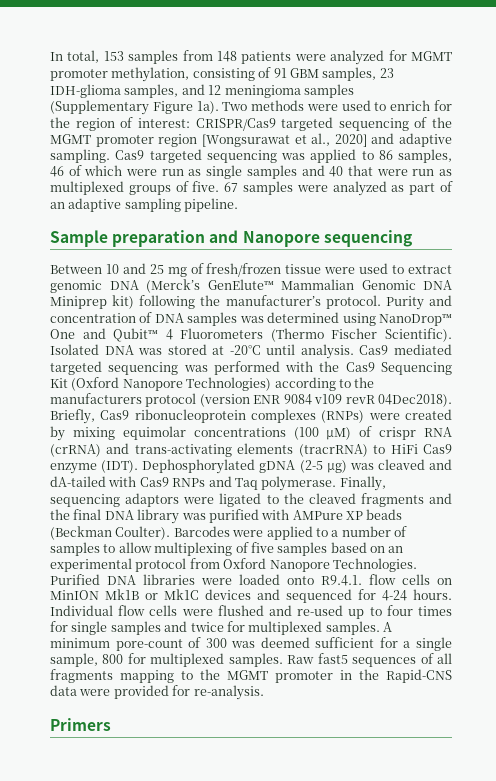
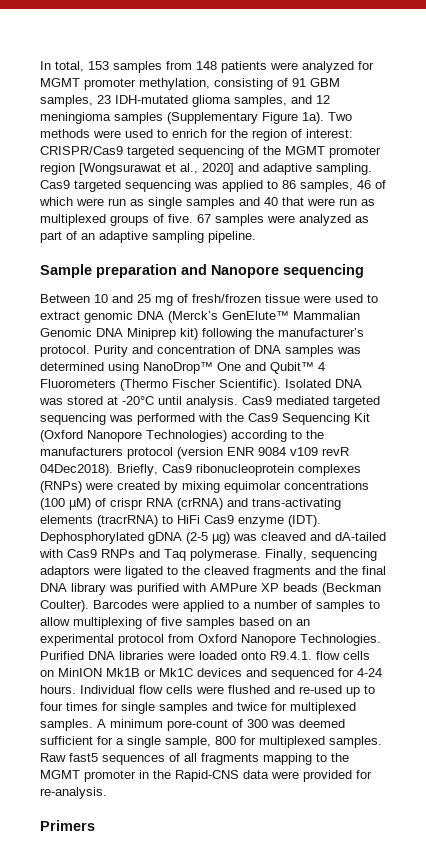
- In total, 153 samples from 148 patients were analyzed for MGMT promoter methylation, consisting of 91 GBM samples, 23 IDH-glioma samples, and 12 meningioma samples (Supplementary Figure 1a).
+ In total, 153 samples from 148 patients were analyzed for MGMT promoter methylation, consisting of 91 GBM samples, 23 IDH-mutated glioma samples, and 12 meningioma samples (Supplementary Figure 1a).

